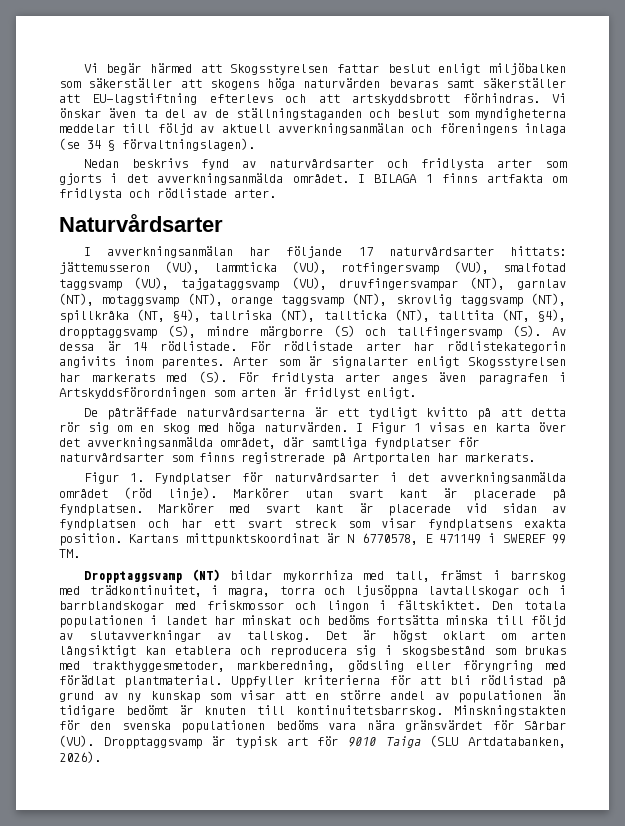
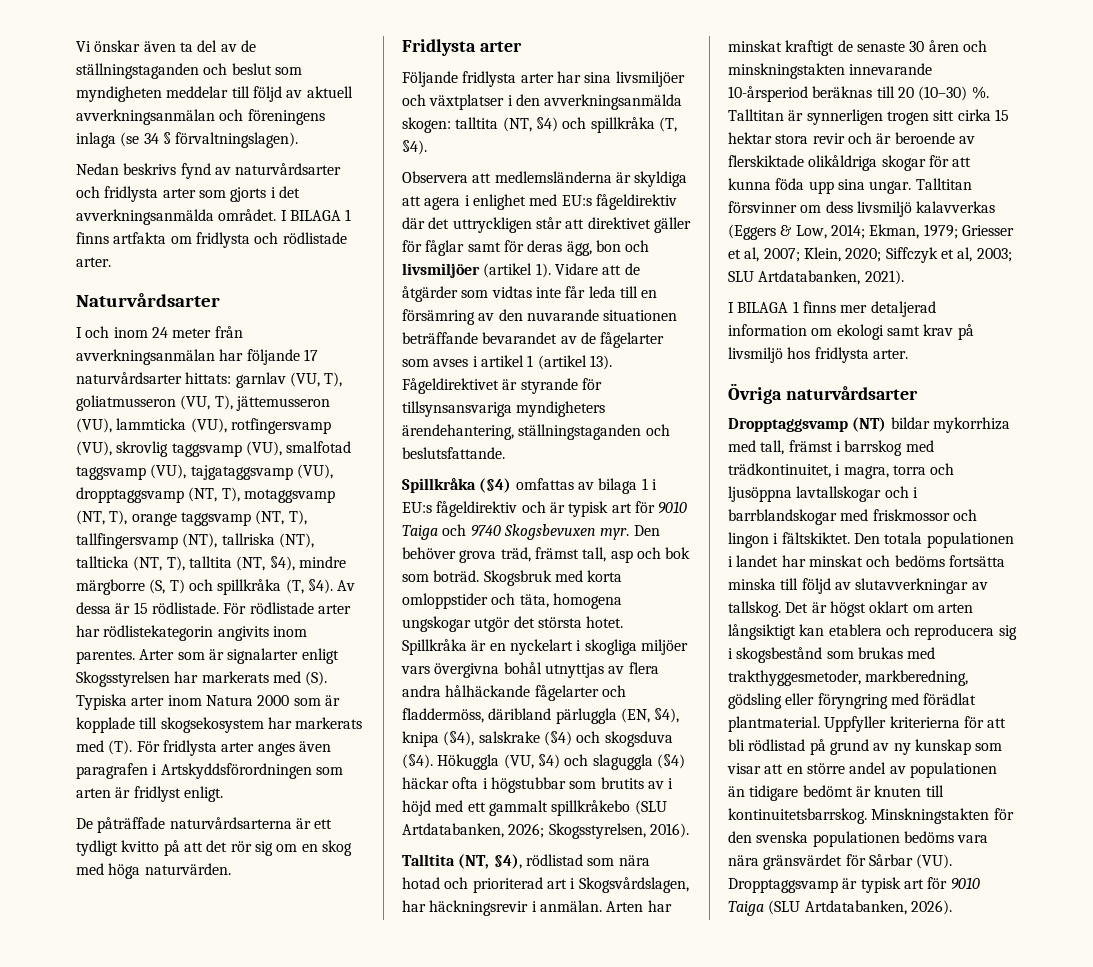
- Vi begär härmed att Skogsstyrelsen fattar beslut enligt miljöbalken som säkerställer att skogens höga naturvärden bevaras samt säkerställer att EU-lagstiftning efterlevs och att artskyddsbrott förhindras. Vi önskar även ta del av de ställningstaganden och beslut som myndigheterna meddelar till följd av aktuell avverkningsanmälan och föreningens inlaga (se 34 § förvaltningslagen).
+ Vi önskar även ta del av de ställningstaganden och beslut som myndigheten meddelar till följd av aktuell avverkningsanmälan och föreningens inlaga (se 34 § förvaltningslagen).
- I avverkningsanmälan har följande 17 naturvårdsarter hittats: jättemusseron (VU), lammticka (VU), rotfingersvamp (VU), smalfotad taggsvamp (VU), tajgataggsvamp (VU), druvfingersvampar (NT), garnlav (NT), motaggsvamp (NT), orange taggsvamp (NT), skrovlig taggsvamp (NT), spillkråka (NT, §4), tallriska (NT), tallticka (NT), talltita (NT, §4), dropptaggsvamp (S), mindre märgborre (S) och tallfingersvamp (S). Av dessa är 14 rödlistade.
+ I och inom 24 meter från avverkningsanmälan har följande 17 naturvårdsarter hittats: garnlav (VU, T), goliatmusseron (VU, T), jättemusseron (VU), lammticka (VU), rotfingersvamp (VU), skrovlig taggsvamp (VU), smalfotad taggsvamp (VU), tajgataggsvamp (VU), dropptaggsvamp (NT, T), motaggsvamp (NT, T), orange taggsvamp (NT, T), tallfingersvamp (NT), tallriska (NT), tallticka (NT, T), talltita (NT, §4), mindre märgborre (S, T) och spillkråka (T, §4). Av dessa är 15 rödlistade.
- Arter som är signalarter enligt Skogsstyrelsen har markerats med (S). För fridlysta arter anges även paragrafen i Artskyddsförordningen som arten är fridlyst enligt.
+ Arter som är signalarter enligt Skogsstyrelsen har markerats med (S). Typiska arter inom Natura 2000 som är kopplade till skogsekosystem har markerats med (T). För fridlysta arter anges även paragrafen i Artskyddsförordningen som arten är fridlyst enligt.
- De påträffade naturvårdsarterna är ett tydligt kvitto på att detta rör sig om en skog med höga naturvärden. I Figur 1 visas en karta över det avverkningsanmälda området, där samtliga fyndplatser för naturvårdsarter som finns registrerade på Artportalen har markerats.
- Figur 1. Fyndplatser för naturvårdsarter i det avverkningsanmälda området (röd linje). Markörer utan svart kant är placerade på fyndplatsen. Markörer med svart kant är placerade vid sidan av fyndplatsen och har ett svart streck som visar fyndplatsens exakta position. Kartans mittpunktskoordinat är N 6770578, E 471149 i SWEREF 99 TM.
+ De påträffade naturvårdsarterna är ett tydligt kvitto på att det rör sig om en skog med höga naturvärden.
+ Fridlysta arter
+ Följande fridlysta arter har sina livsmiljöer och växtplatser i den avverkningsanmälda skogen: talltita (NT, §4) och spillkråka (T, §4).
+ Observera att medlemsländerna är skyldiga att agera i enlighet med EU:s fågeldirektiv där det uttryckligen står att direktivet gäller för fåglar samt för deras ägg, bon och livsmiljöer (artikel 1). Vidare att de åtgärder som vidtas inte får leda till en försämring av den nuvarande situationen beträffande bevarandet av de fågelarter som avses i artikel 1 (artikel 13). Fågeldirektivet är styrande för tillsynsansvariga myndigheters ärendehantering, ställningstaganden och beslutsfattande.
+ Spillkråka (§4) omfattas av bilaga 1 i EU:s fågeldirektiv och är typisk art för 9010 Taiga och 9740 Skogsbevuxen myr. Den behöver grova träd, främst tall, asp och bok som boträd. Skogsbruk med korta omloppstider och täta, homogena ungskogar utgör det största hotet. Spillkråka är en nyckelart i skogliga miljöer vars övergivna bohål utnyttjas av flera andra hålhäckande fågelarter och fladdermöss, däribland pärluggla (EN, §4), knipa (§4), salskrake (§4) och skogsduva (§4). Hökuggla (VU, §4) och slaguggla (§4) häckar ofta i högstubbar som brutits av i höjd med ett gammalt spillkråkebo (SLU Artdatabanken, 2026; Skogsstyrelsen, 2016).
+ Talltita (NT, §4), rödlistad som nära hotad och prioriterad art i Skogsvårdslagen, har häckningsrevir i anmälan. Arten har minskat kraftigt de senaste 30 åren och minskningstakten innevarande 10-årsperiod beräknas till 20 (10–30) %. Talltitan är synnerligen trogen sitt cirka 15 hektar stora revir och är beroende av flerskiktade olikåldriga skogar för att kunna föda upp sina ungar. Talltitan försvinner om dess livsmiljö kalavverkas (Eggers & Low, 2014; Ekman, 1979; Griesser et al, 2007; Klein, 2020; Siffczyk et al, 2003; SLU Artdatabanken, 2021).
+ I BILAGA 1 finns mer detaljerad information om ekologi samt krav på livsmiljö hos fridlysta arter.
+ Övriga naturvårdsarter

